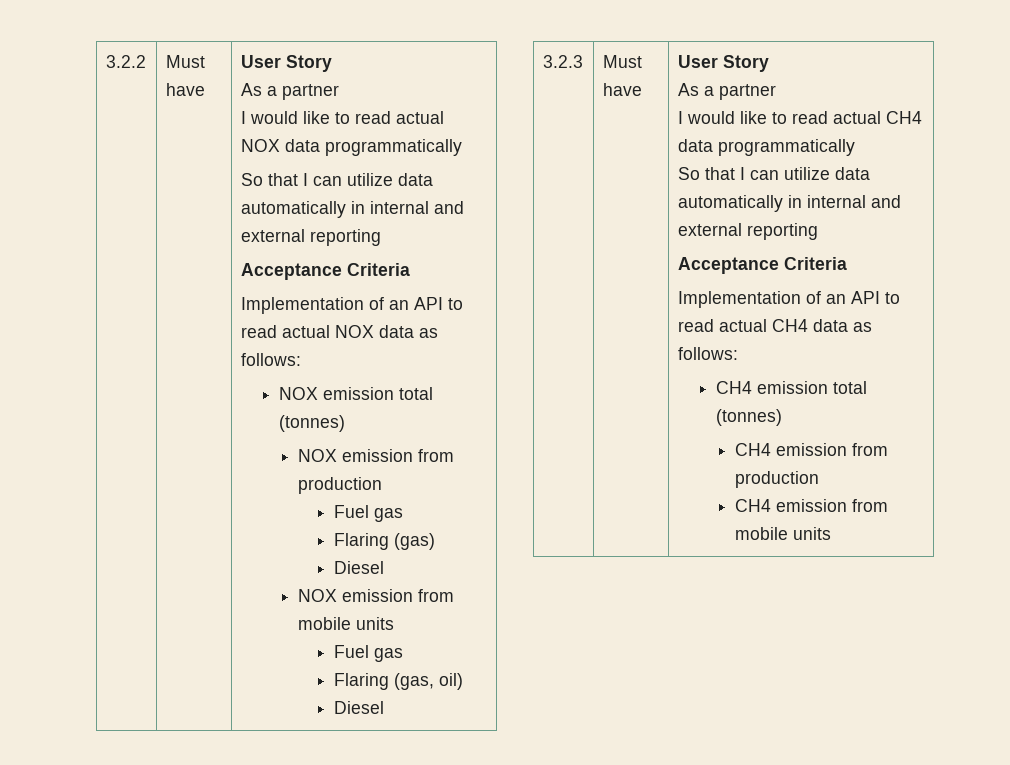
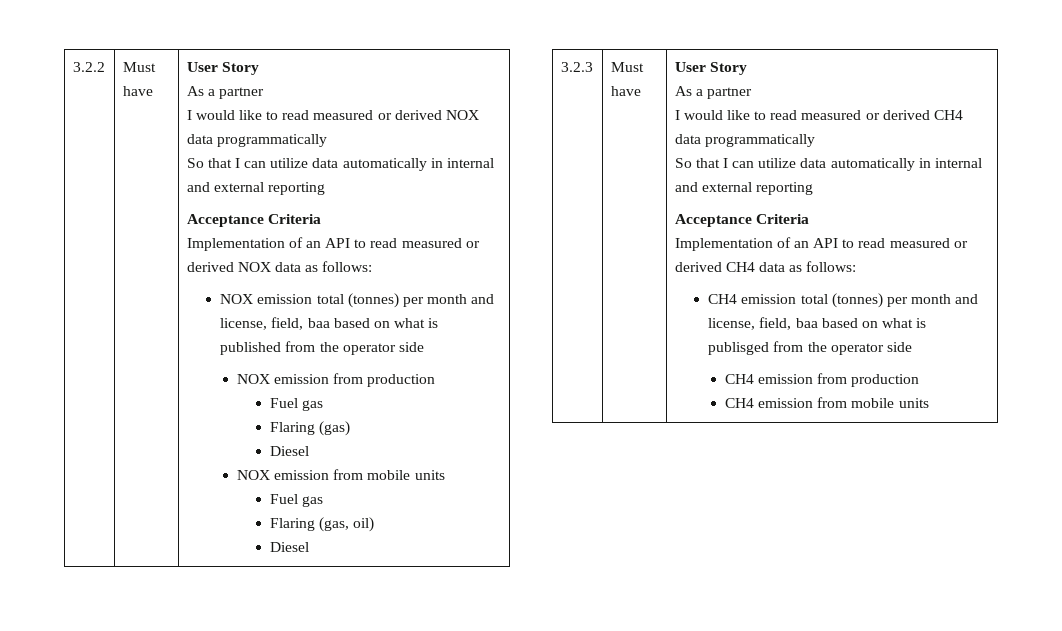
- I would like to read actual NOX data programmatically
+ I would like to read measured or derived NOX data programmatically
- Implementation of an API to read actual NOX data as follows:
+ Implementation of an API to read measured or derived NOX data as follows:
- NOX emission total (tonnes)
+ NOX emission total (tonnes) per month and license, field, baa based on what is published from the operator side
- I would like to read actual CH4 data programmatically
+ I would like to read measured or derived CH4 data programmatically
- Implementation of an API to read actual CH4 data as follows:
+ Implementation of an API to read measured or derived CH4 data as follows:
- CH4 emission total (tonnes)
+ CH4 emission total (tonnes) per month and license, field, baa based on what is publisged from the operator side

